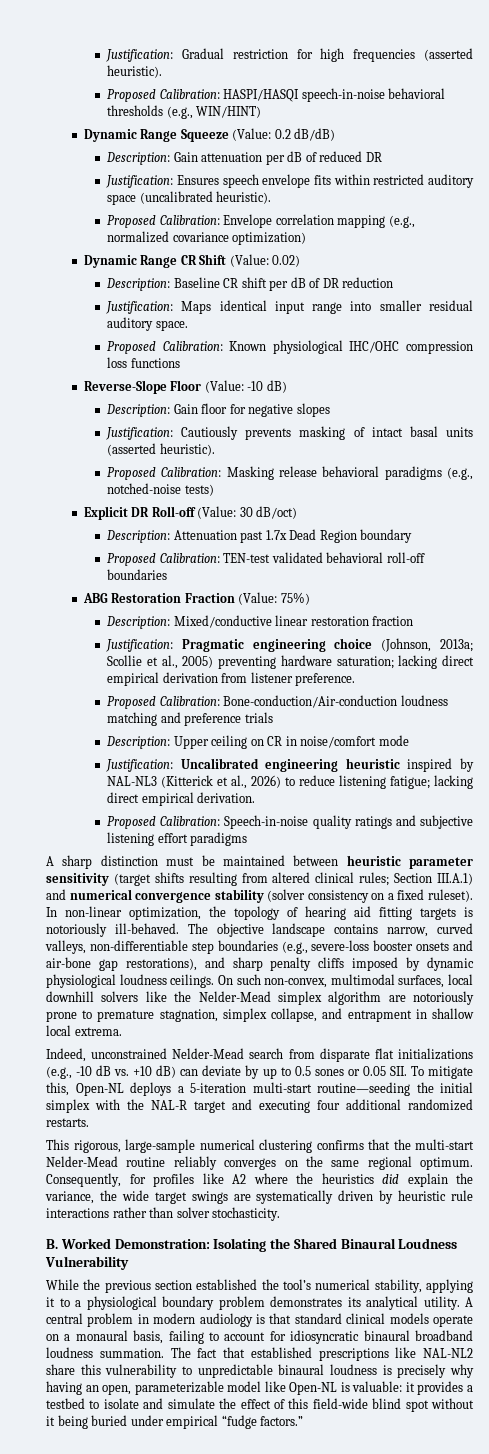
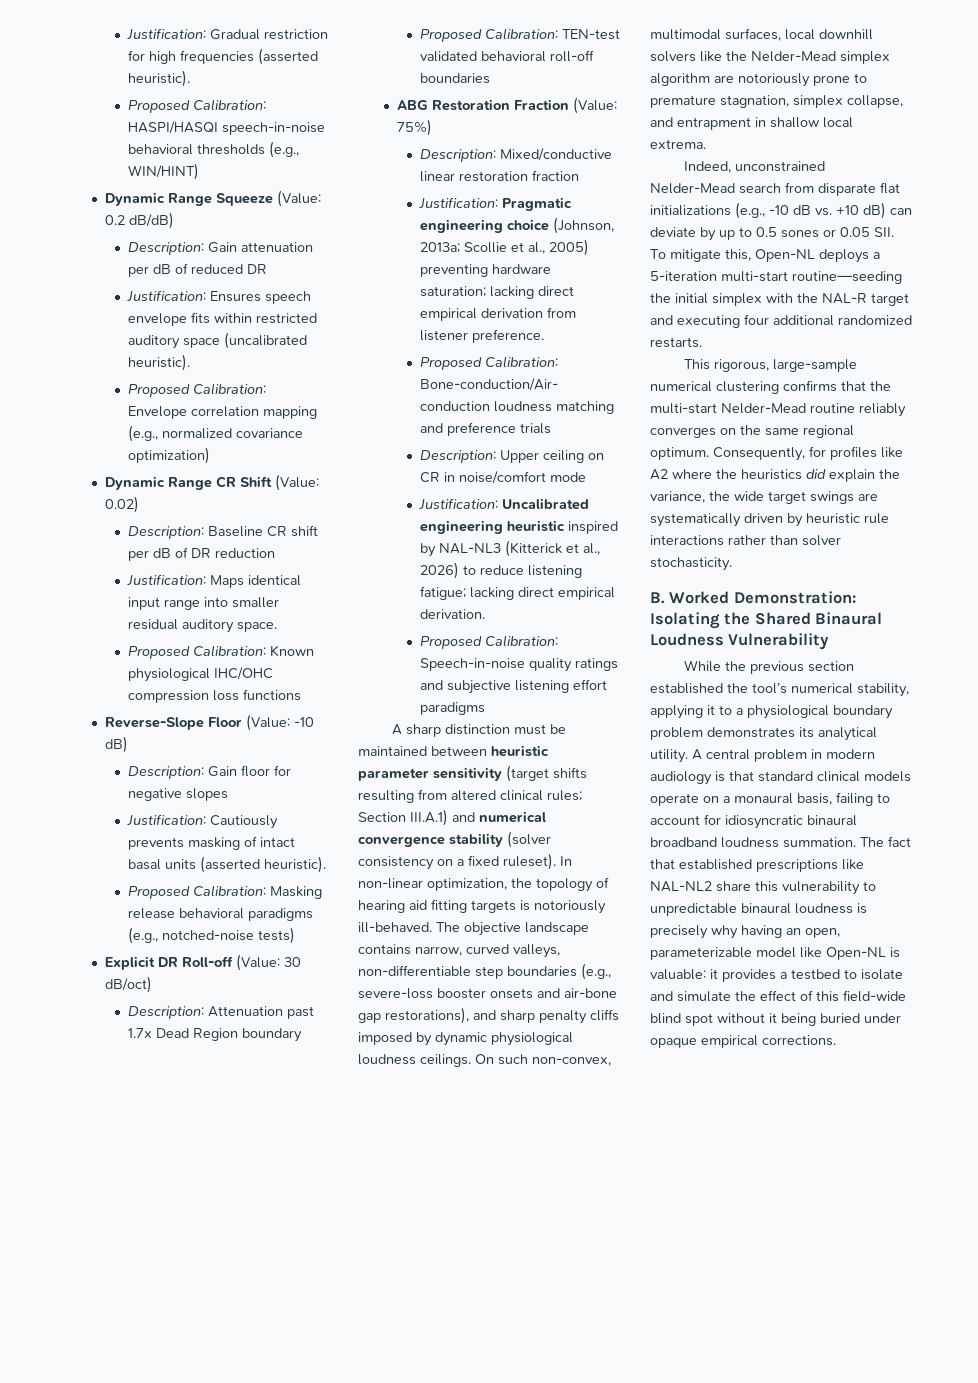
- The fact that established prescriptions like NAL-NL2 share this vulnerability to unpredictable binaural loudness is precisely why having an open, parameterizable model like Open-NL is valuable: it provides a testbed to isolate and simulate the effect of this field-wide blind spot without it being buried under empirical “fudge factors.”
+ The fact that established prescriptions like NAL-NL2 share this vulnerability to unpredictable binaural loudness is precisely why having an open, parameterizable model like Open-NL is valuable: it provides a testbed to isolate and simulate the effect of this field-wide blind spot without it being buried under opaque empirical corrections.

